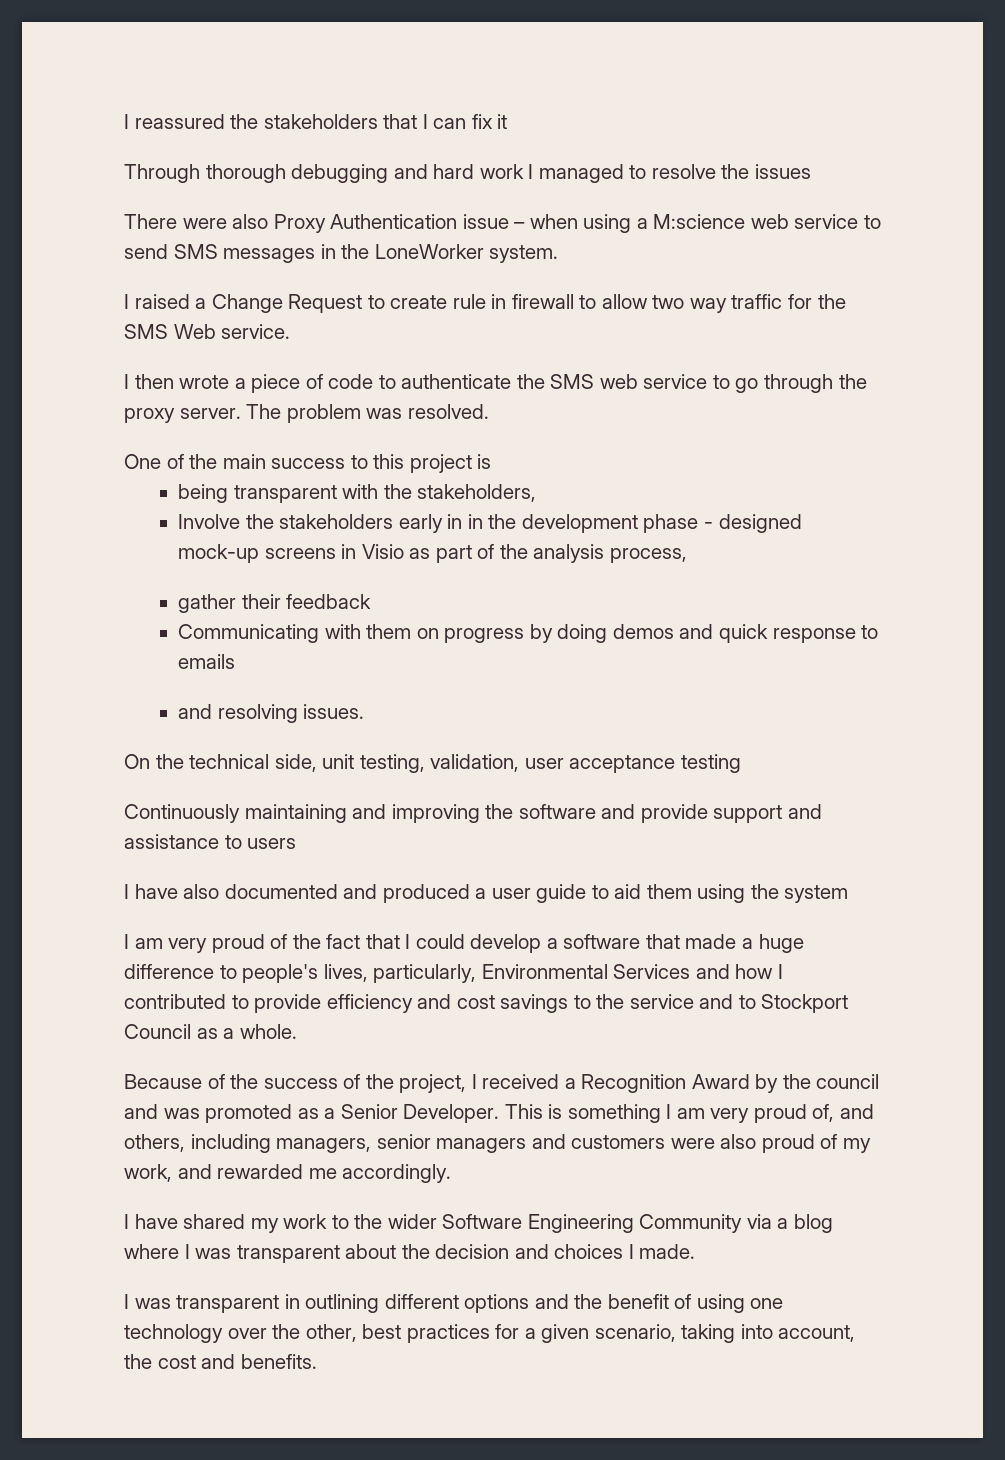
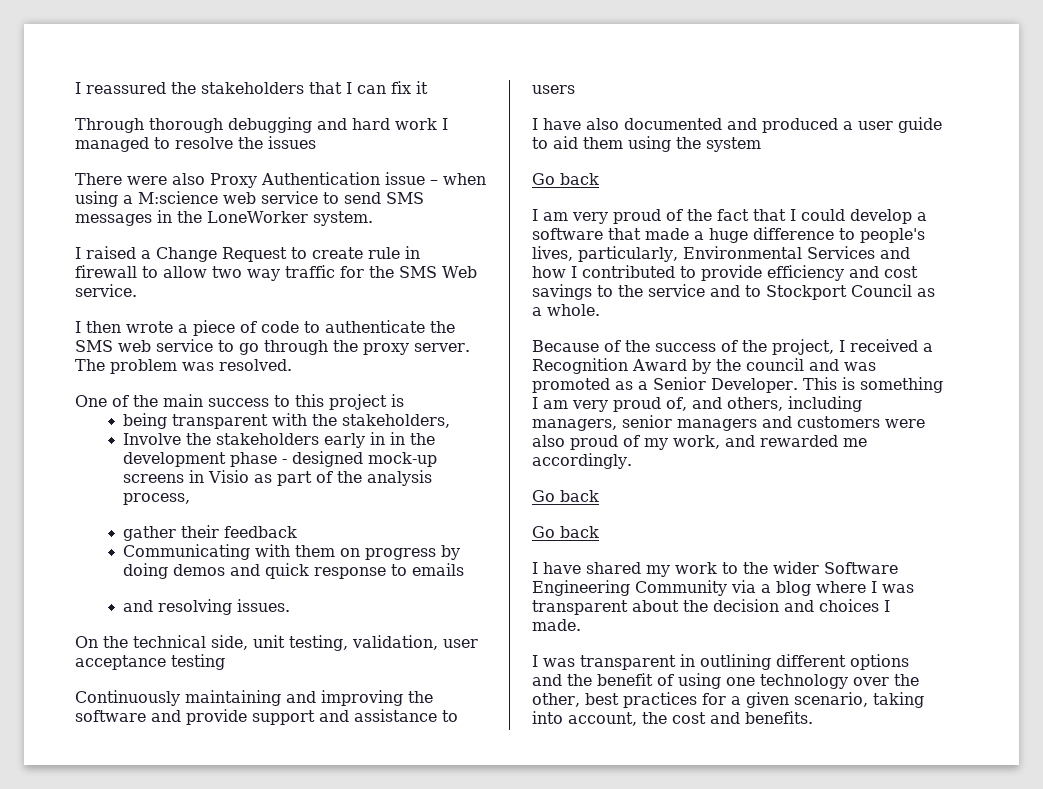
  I have also documented and produced a user guide to aid them using the system
+ Go back
  This is something I am very proud of, and others, including managers, senior managers and customers were also proud of my work, and rewarded me accordingly.
+ Go back
+ Go back

